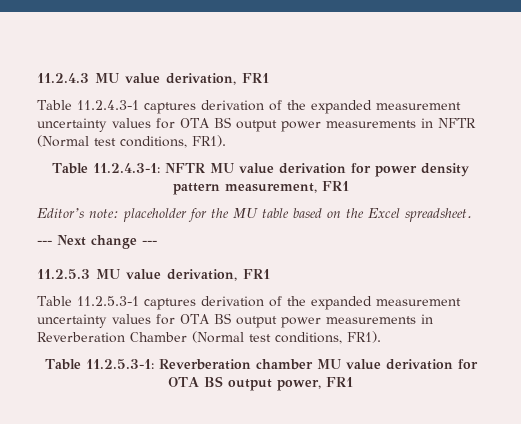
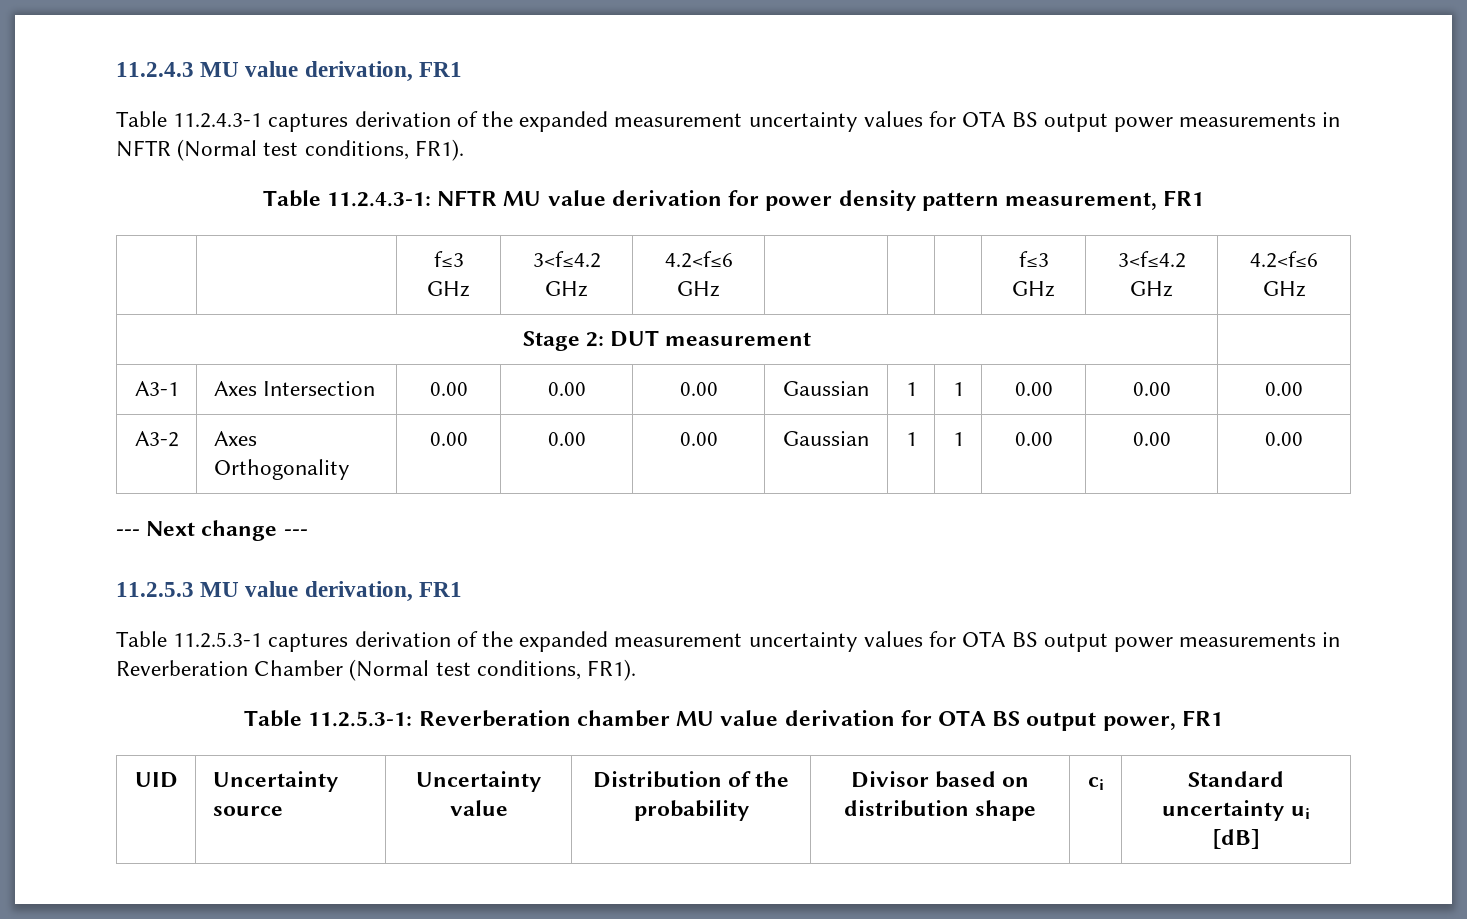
- Editor’s note: placeholder for the MU table based on the Excel spreadsheet.
+ | | f≤3 GHz | 3<f≤4.2 GHz | 4.2<f≤6 GHz | | | | f≤3 GHz | 3<f≤4.2 GHz | 4.2<f≤6 GHz
+ Stage 2: DUT measurement |
+ A3-1 | Axes Intersection | 0.00 | 0.00 | 0.00 | Gaussian | 1 | 1 | 0.00 | 0.00 | 0.00
+ A3-2 | Axes Orthogonality | 0.00 | 0.00 | 0.00 | Gaussian | 1 | 1 | 0.00 | 0.00 | 0.00
+ UID | Uncertainty source | Uncertainty value | Distribution of the probability | Divisor based on distribution shape | ci | Standard uncertainty ui [dB]

